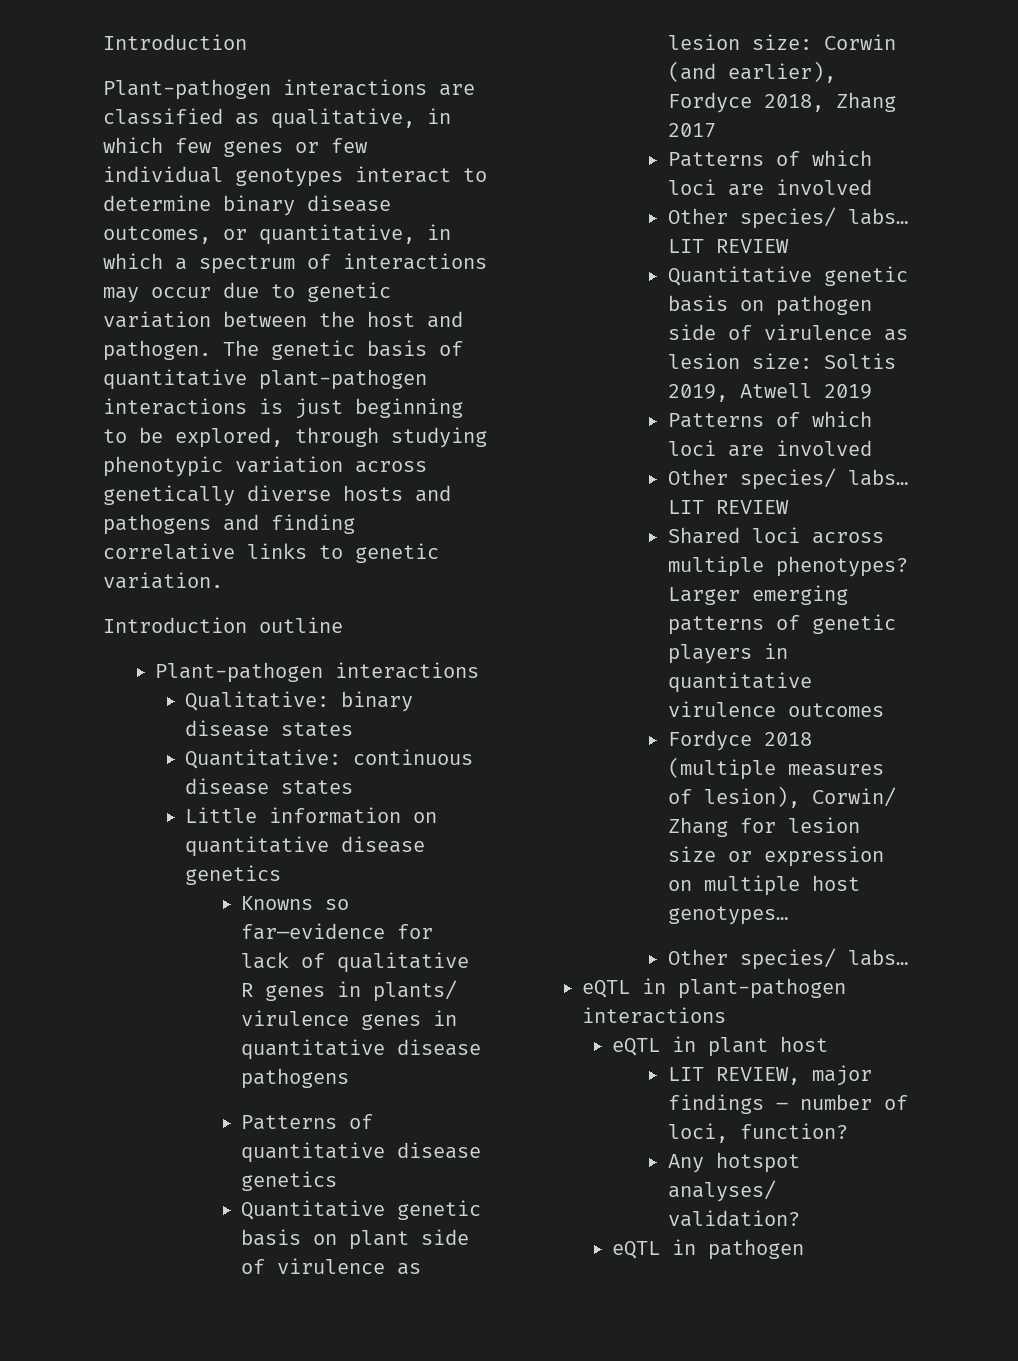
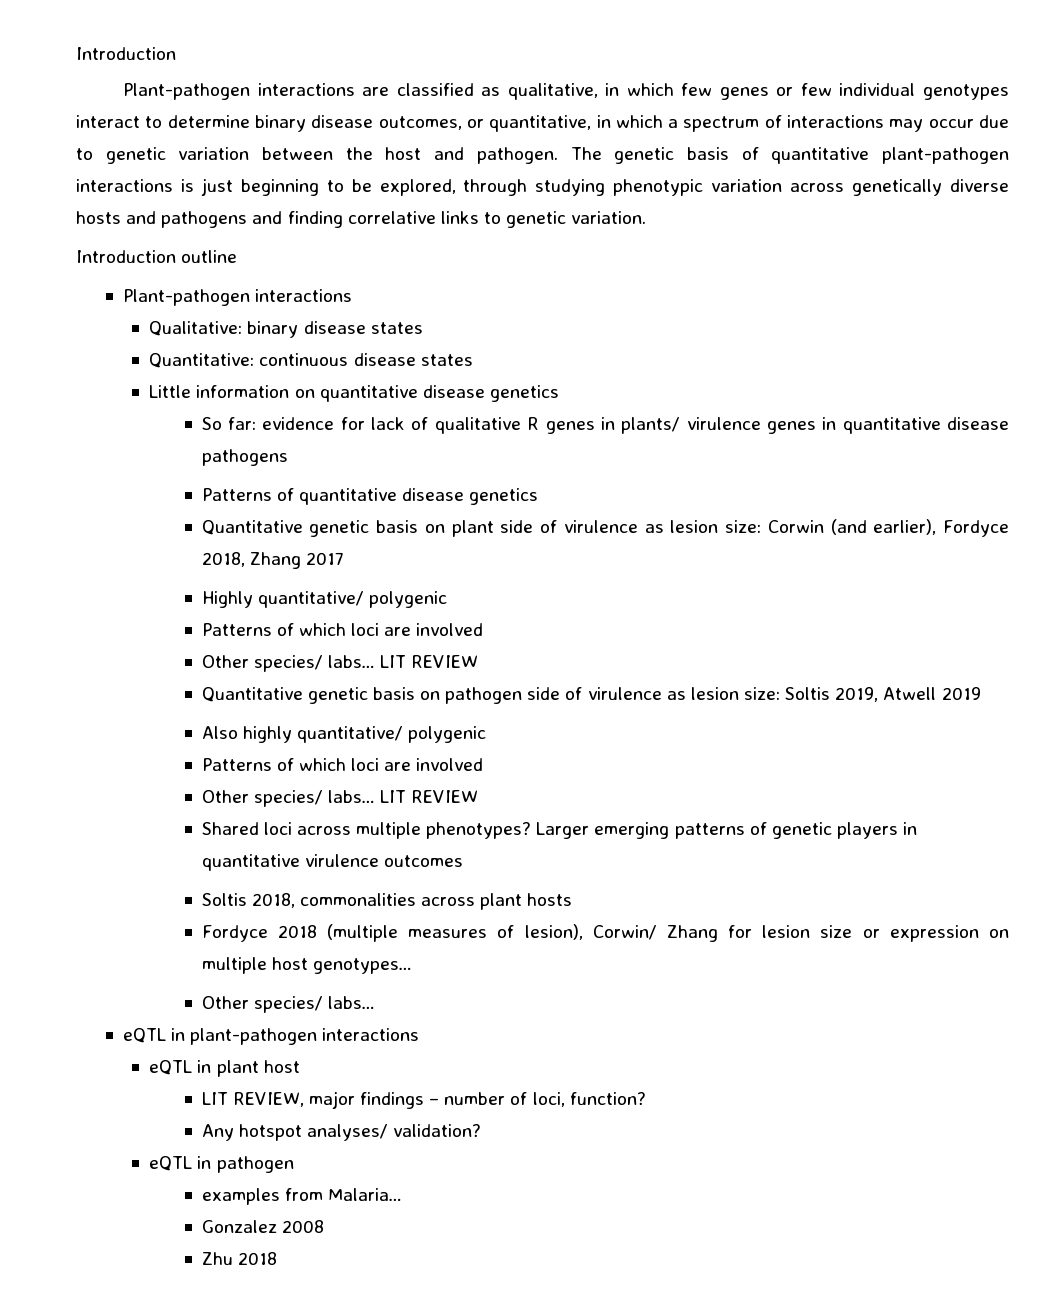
- Knowns so far—evidence for lack of qualitative R genes in plants/ virulence genes in quantitative disease pathogens
+ So far: evidence for lack of qualitative R genes in plants/ virulence genes in quantitative disease pathogens
+ Highly quantitative/ polygenic
+ Also highly quantitative/ polygenic
+ Soltis 2018, commonalities across plant hosts
+ examples from Malaria…
+ Gonzalez 2008
+ Zhu 2018

